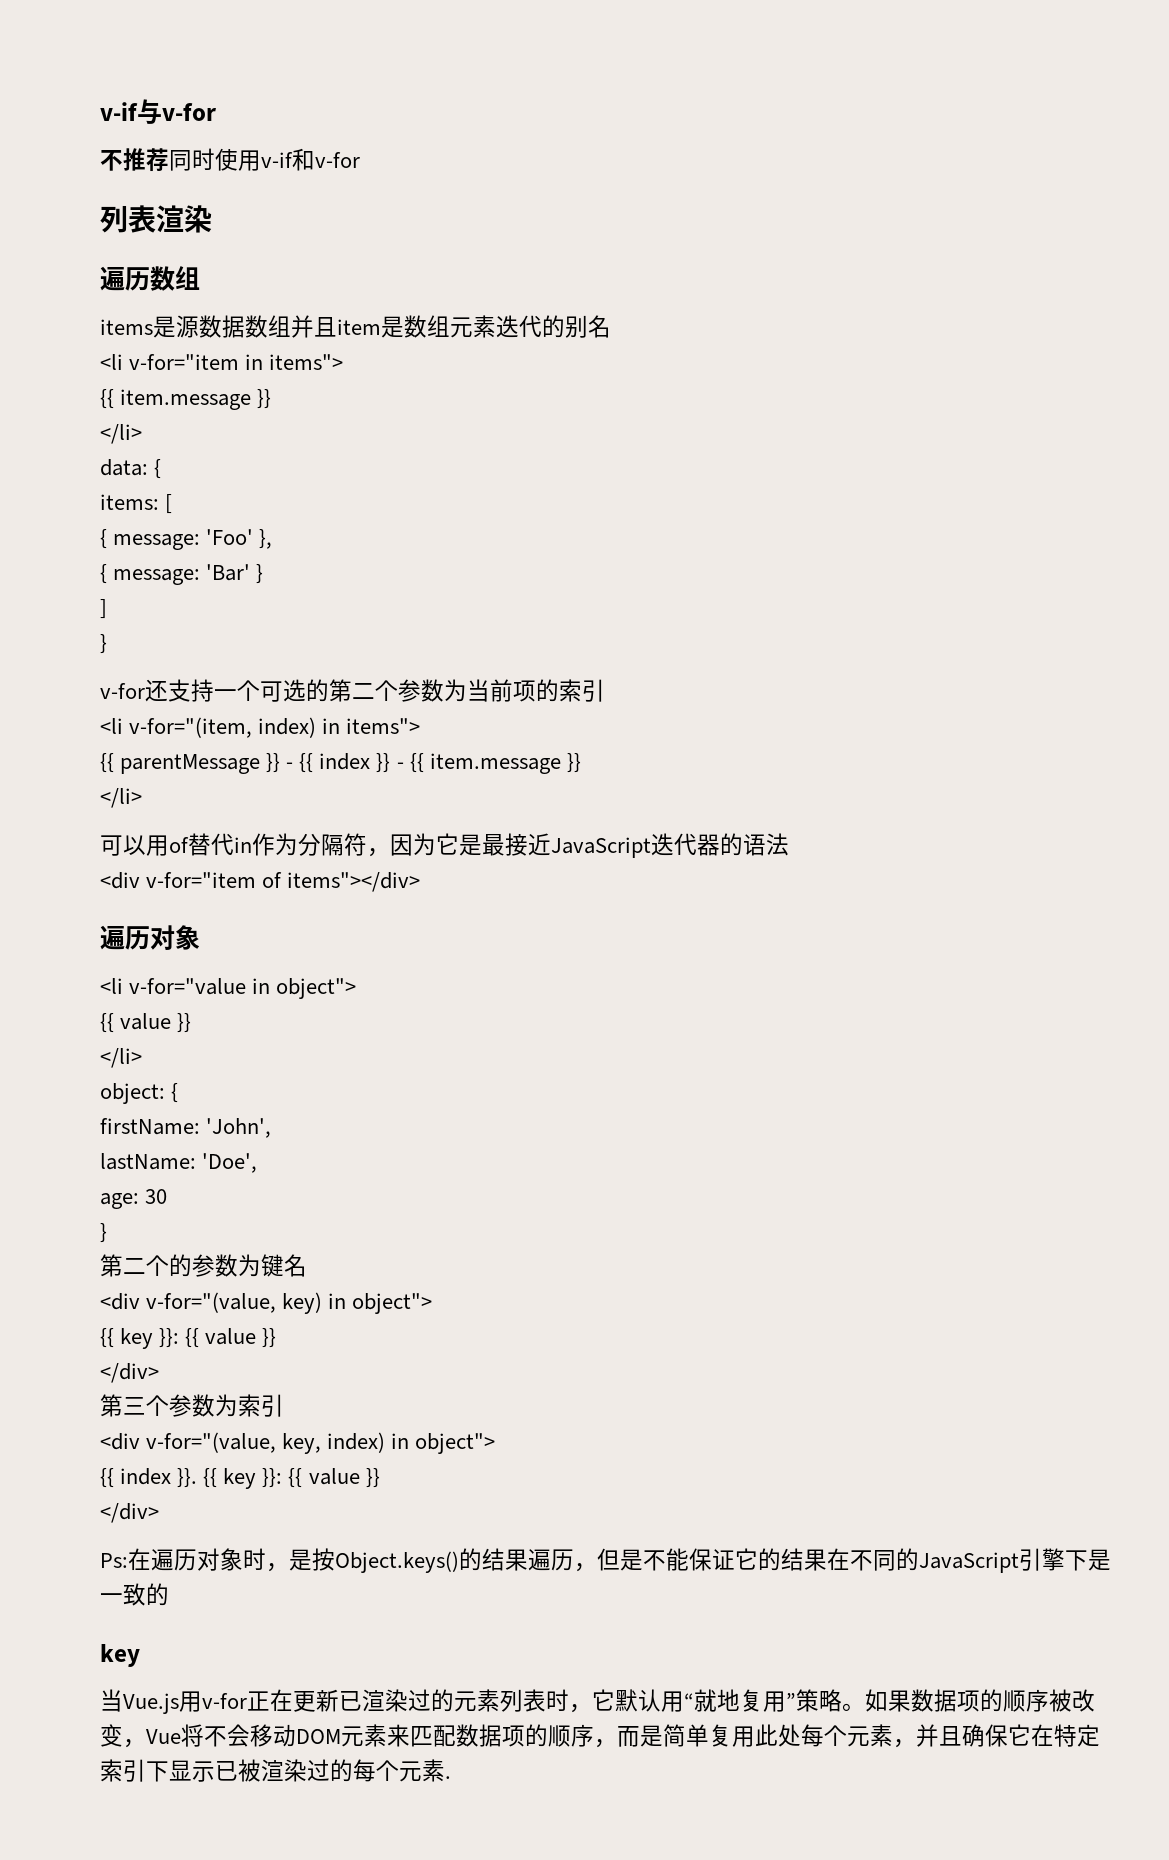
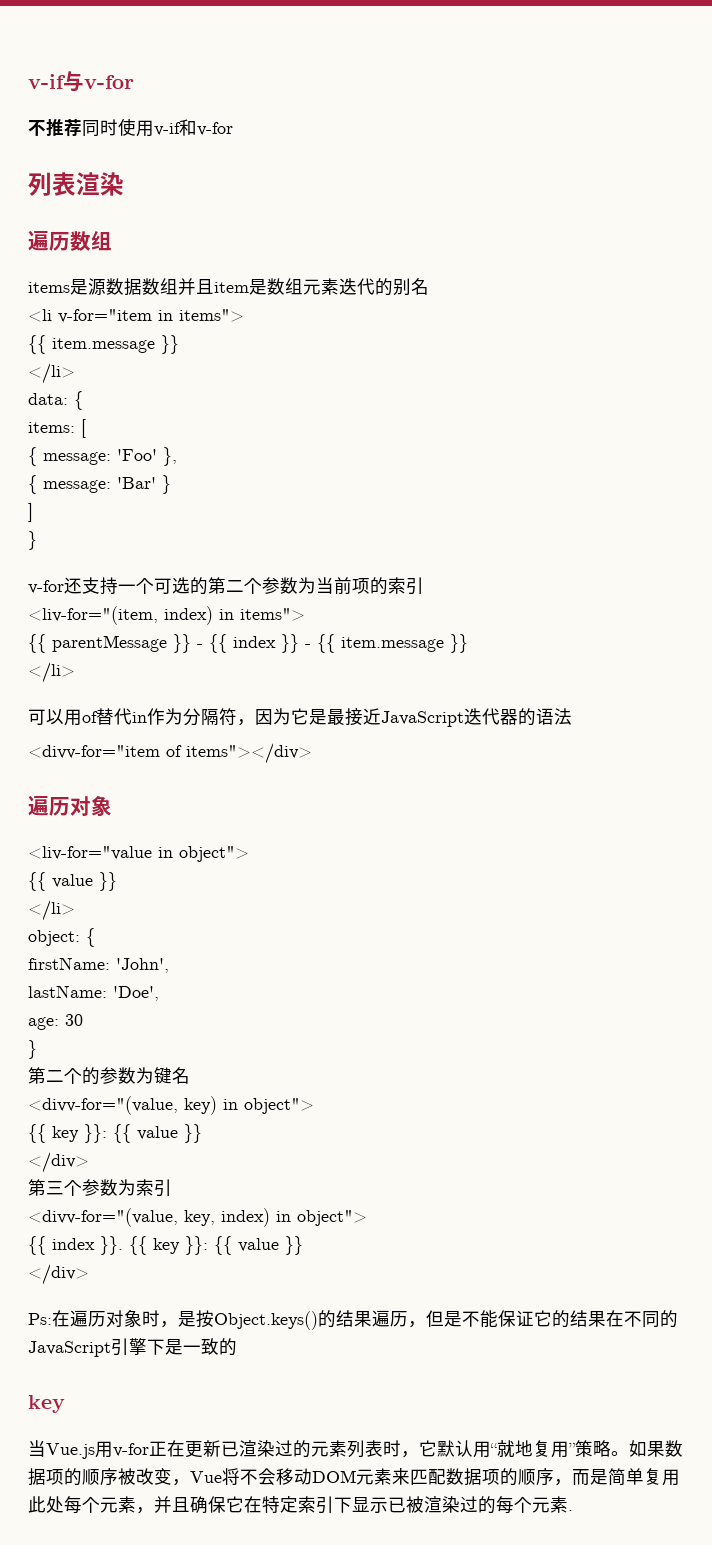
- <li v-for="(item, index) in items">
+ <liv-for="(item, index) in items">
- <div v-for="item of items"></div>
+ <divv-for="item of items"></div>
- <li v-for="value in object">
+ <liv-for="value in object">
- <div v-for="(value, key) in object">
+ <divv-for="(value, key) in object">
- <div v-for="(value, key, index) in object">
+ <divv-for="(value, key, index) in object">

